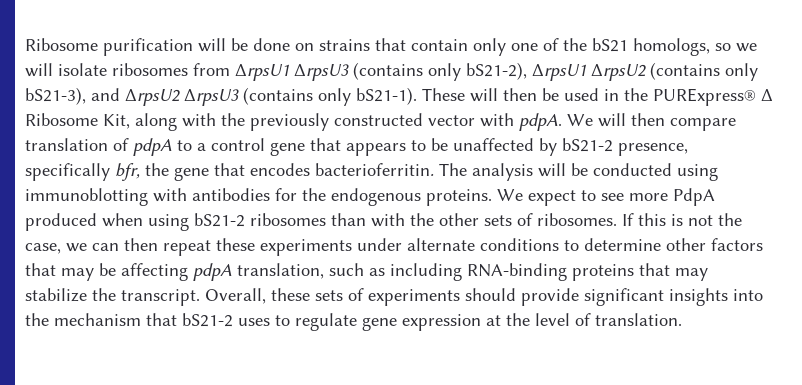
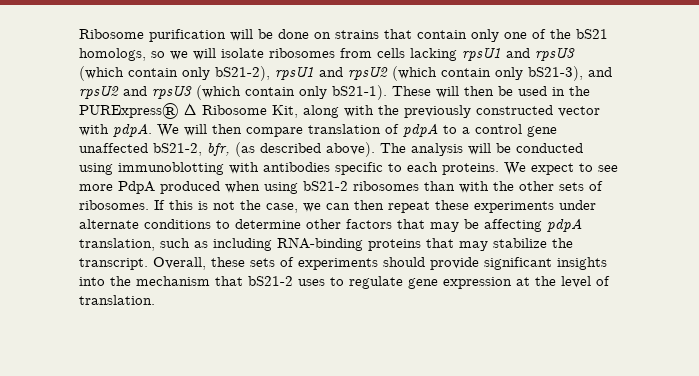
- Ribosome purification will be done on strains that contain only one of the bS21 homologs, so we will isolate ribosomes from ΔrpsU1 ΔrpsU3 (contains only bS21-2), ΔrpsU1 ΔrpsU2 (contains only bS21-3), and ΔrpsU2 ΔrpsU3 (contains only bS21-1).
+ Ribosome purification will be done on strains that contain only one of the bS21 homologs, so we will isolate ribosomes from cells lacking rpsU1 and rpsU3 (which contain only bS21-2), rpsU1 and rpsU2 (which contain only bS21-3), and rpsU2 and rpsU3 (which contain only bS21-1).
- We will then compare translation of pdpA to a control gene that appears to be unaffected by bS21-2 presence, specifically bfr, the gene that encodes bacterioferritin.
+ We will then compare translation of pdpA to a control gene unaffected bS21-2, bfr, (as described above).
- The analysis will be conducted using immunoblotting with antibodies for the endogenous proteins.
+ The analysis will be conducted using immunoblotting with antibodies specific to each proteins.

